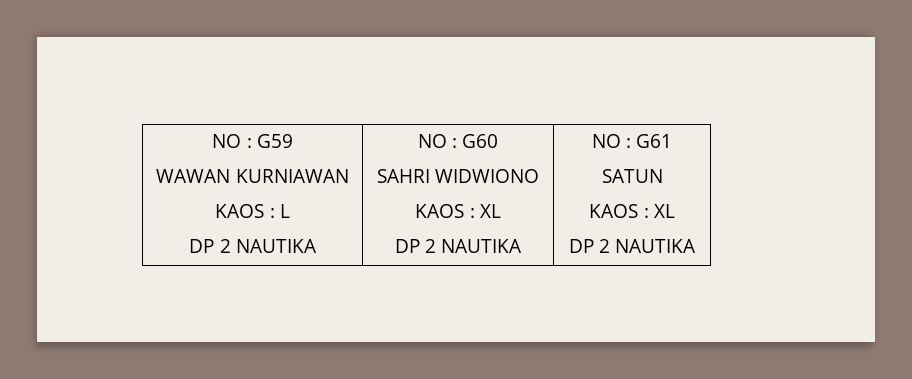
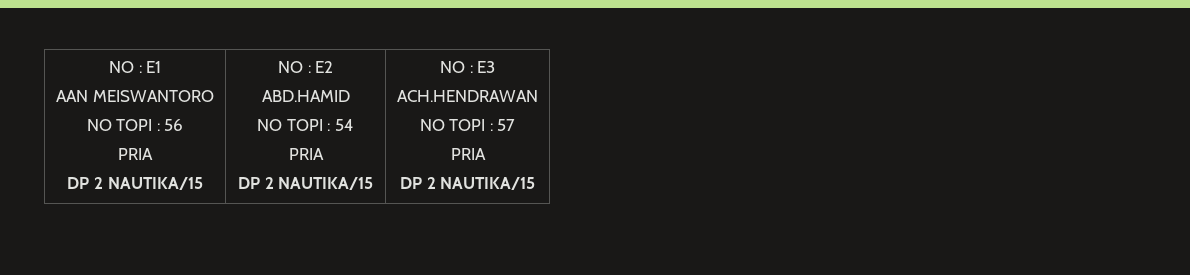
- NO : G59
- WAWAN KURNIAWAN
- KAOS : L
- DP 2 NAUTIKA | NO : G60
- SAHRI WIDWIONO
- KAOS : XL
- DP 2 NAUTIKA | NO : G61
- SATUN
- KAOS : XL
- DP 2 NAUTIKA
+ NO : E1
+ AAN MEISWANTORO
+ NO TOPI : 56
+ PRIA
+ DP 2 NAUTIKA/15 | NO : E2
+ ABD.HAMID
+ NO TOPI : 54
+ PRIA
+ DP 2 NAUTIKA/15 | NO : E3
+ ACH.HENDRAWAN
+ NO TOPI : 57
+ PRIA
+ DP 2 NAUTIKA/15

